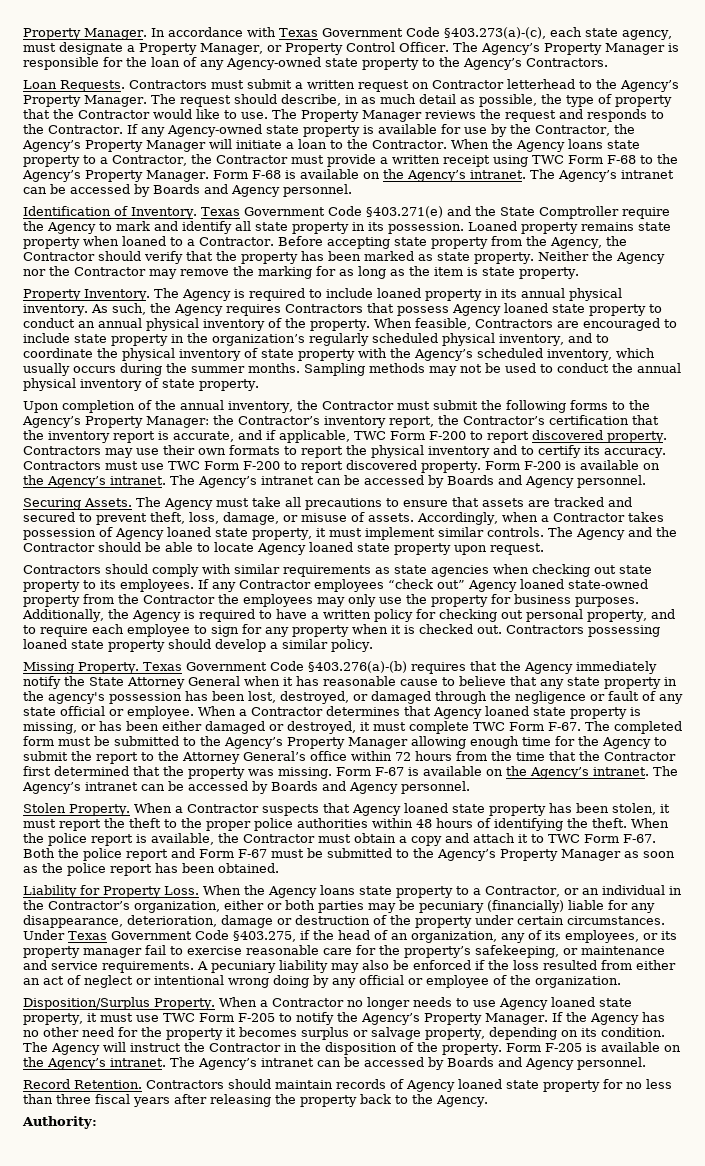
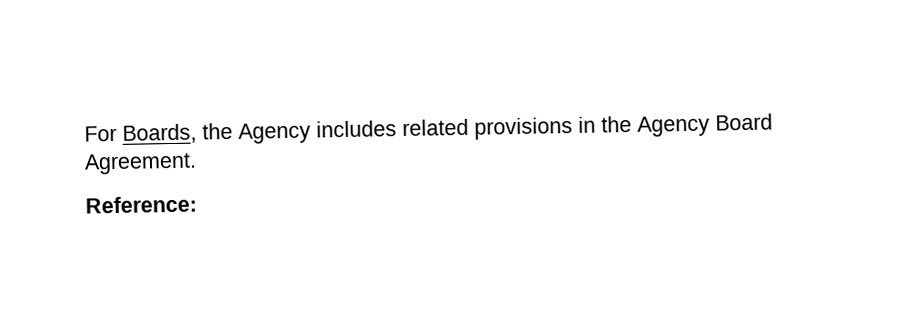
- Property Manager. In accordance with Texas Government Code §403.273(a)-(c), each state agency, must designate a Property Manager, or Property Control Officer. The Agency’s Property Manager is responsible for the loan of any Agency-owned state property to the Agency’s Contractors.
- Loan Requests. Contractors must submit a written request on Contractor letterhead to the Agency’s Property Manager. The request should describe, in as much detail as possible, the type of property that the Contractor would like to use. The Property Manager reviews the request and responds to the Contractor. If any Agency-owned state property is available for use by the Contractor, the Agency’s Property Manager will initiate a loan to the Contractor. When the Agency loans state property to a Contractor, the Contractor must provide a written receipt using TWC Form F-68 to the Agency’s Property Manager. Form F-68 is available on the Agency’s intranet. The Agency’s intranet can be accessed by Boards and Agency personnel.
- Identification of Inventory. Texas Government Code §403.271(e) and the State Comptroller require the Agency to mark and identify all state property in its possession. Loaned property remains state property when loaned to a Contractor. Before accepting state property from the Agency, the Contractor should verify that the property has been marked as state property. Neither the Agency nor the Contractor may remove the marking for as long as the item is state property.
- Property Inventory. The Agency is required to include loaned property in its annual physical inventory. As such, the Agency requires Contractors that possess Agency loaned state property to conduct an annual physical inventory of the property. When feasible, Contractors are encouraged to include state property in the organization’s regularly scheduled physical inventory, and to coordinate the physical inventory of state property with the Agency’s scheduled inventory, which usually occurs during the summer months. Sampling methods may not be used to conduct the annual physical inventory of state property.
- Upon completion of the annual inventory, the Contractor must submit the following forms to the Agency’s Property Manager: the Contractor’s inventory report, the Contractor’s certification that the inventory report is accurate, and if applicable, TWC Form F-200 to report discovered property. Contractors may use their own formats to report the physical inventory and to certify its accuracy. Contractors must use TWC Form F-200 to report discovered property. Form F-200 is available on the Agency’s intranet. The Agency’s intranet can be accessed by Boards and Agency personnel.
- Securing Assets. The Agency must take all precautions to ensure that assets are tracked and secured to prevent theft, loss, damage, or misuse of assets. Accordingly, when a Contractor takes possession of Agency loaned state property, it must implement similar controls. The Agency and the Contractor should be able to locate Agency loaned state property upon request.
- Contractors should comply with similar requirements as state agencies when checking out state property to its employees. If any Contractor employees “check out” Agency loaned state-owned property from the Contractor the employees may only use the property for business purposes. Additionally, the Agency is required to have a written policy for checking out personal property, and to require each employee to sign for any property when it is checked out. Contractors possessing loaned state property should develop a similar policy.
- Missing Property. Texas Government Code §403.276(a)-(b) requires that the Agency immediately notify the State Attorney General when it has reasonable cause to believe that any state property in the agency's possession has been lost, destroyed, or damaged through the negligence or fault of any state official or employee. When a Contractor determines that Agency loaned state property is missing, or has been either damaged or destroyed, it must complete TWC Form F-67. The completed form must be submitted to the Agency’s Property Manager allowing enough time for the Agency to submit the report to the Attorney General’s office within 72 hours from the time that the Contractor first determined that the property was missing. Form F-67 is available on the Agency’s intranet. The Agency’s intranet can be accessed by Boards and Agency personnel.
- Stolen Property. When a Contractor suspects that Agency loaned state property has been stolen, it must report the theft to the proper police authorities within 48 hours of identifying the theft. When the police report is available, the Contractor must obtain a copy and attach it to TWC Form F-67. Both the police report and Form F-67 must be submitted to the Agency’s Property Manager as soon as the police report has been obtained.
- Liability for Property Loss. When the Agency loans state property to a Contractor, or an individual in the Contractor’s organization, either or both parties may be pecuniary (financially) liable for any disappearance, deterioration, damage or destruction of the property under certain circumstances. Under Texas Government Code §403.275, if the head of an organization, any of its employees, or its property manager fail to exercise reasonable care for the property’s safekeeping, or maintenance and service requirements. A pecuniary liability may also be enforced if the loss resulted from either an act of neglect or intentional wrong doing by any official or employee of the organization.
- Disposition/Surplus Property. When a Contractor no longer needs to use Agency loaned state property, it must use TWC Form F-205 to notify the Agency’s Property Manager. If the Agency has no other need for the property it becomes surplus or salvage property, depending on its condition. The Agency will instruct the Contractor in the disposition of the property. Form F-205 is available on the Agency’s intranet. The Agency’s intranet can be accessed by Boards and Agency personnel.
- Record Retention. Contractors should maintain records of Agency loaned state property for no less than three fiscal years after releasing the property back to the Agency.
- Authority:
+ For Boards, the Agency includes related provisions in the Agency Board Agreement.
+ Reference:

